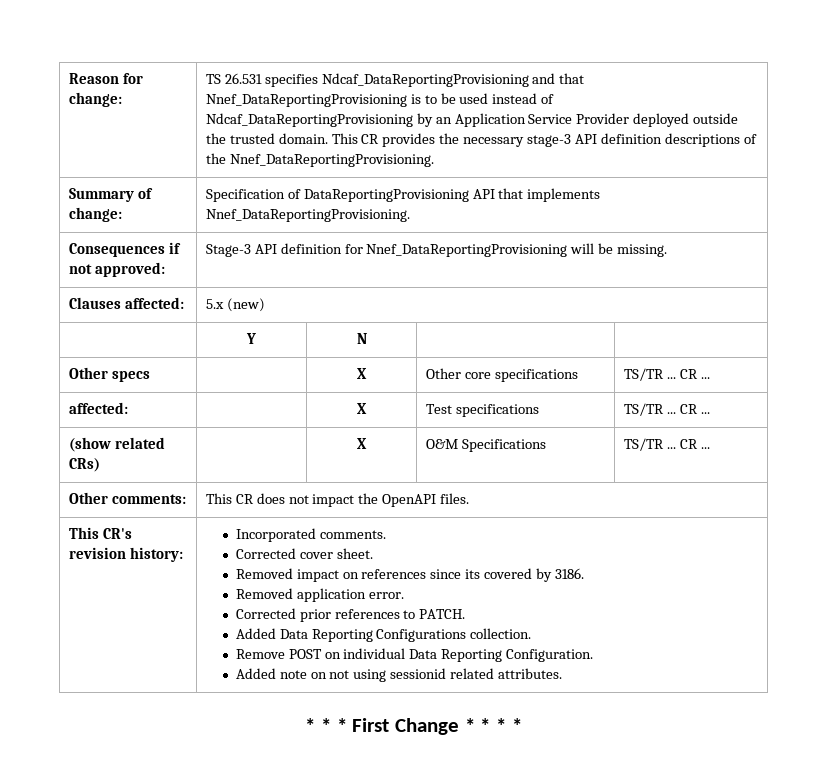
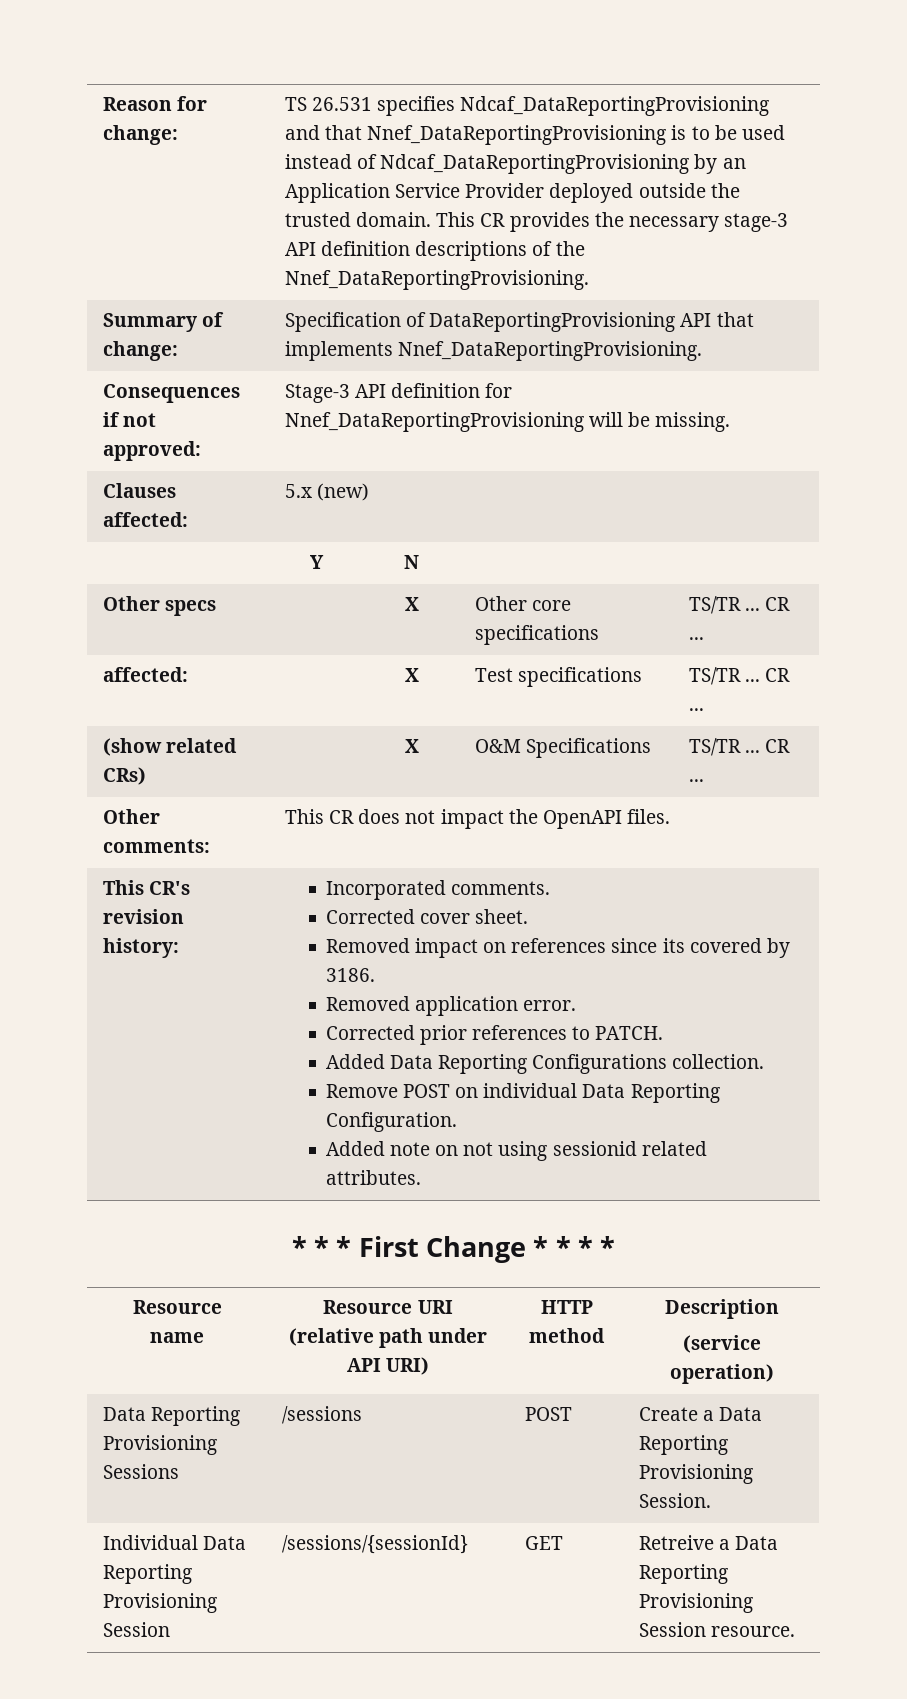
+ Resource name | Resource URI (relative path under API URI) | HTTP method | Description
+ (service operation)
+ Data Reporting Provisioning Sessions | /sessions | POST | Create a Data Reporting Provisioning Session.
+ Individual Data Reporting Provisioning Session | /sessions/{sessionId} | GET | Retreive a Data Reporting Provisioning Session resource.

